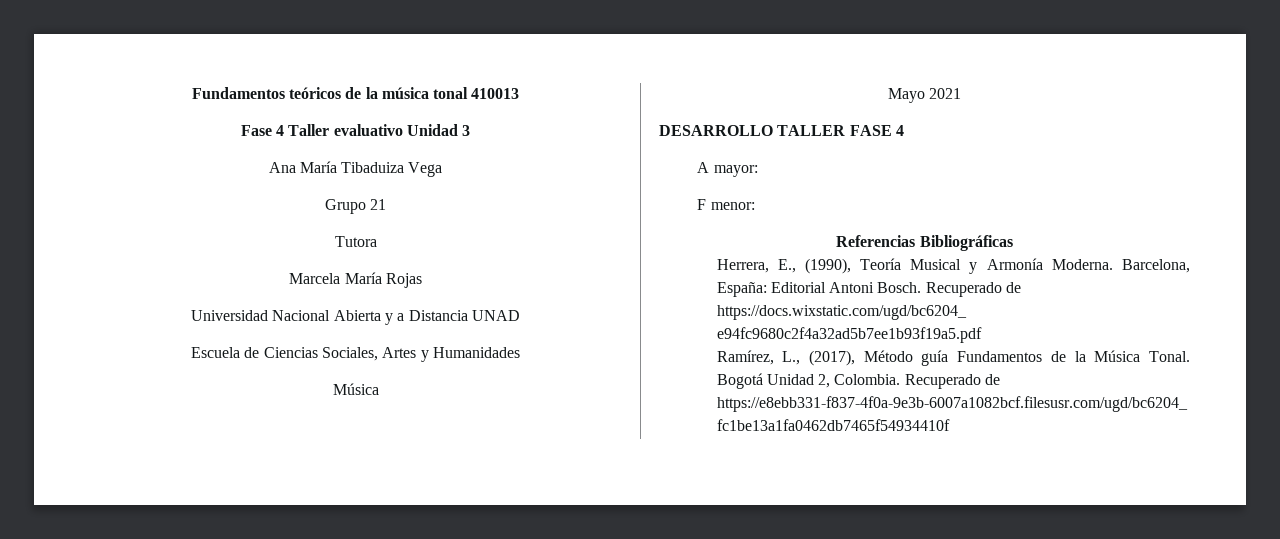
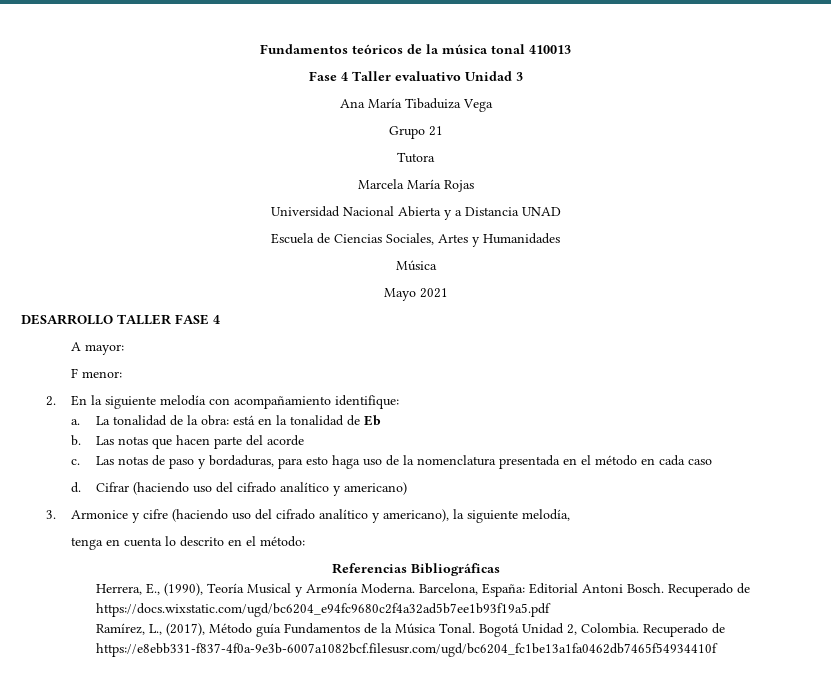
+ 2. En la siguiente melodía con acompañamiento identifique:
+ a. La tonalidad de la obra: está en la tonalidad de Eb
+ b. Las notas que hacen parte del acorde
+ c. Las notas de paso y bordaduras, para esto haga uso de la nomenclatura presentada en el método en cada caso
+ d. Cifrar (haciendo uso del cifrado analítico y americano)
+ 3. Armonice y cifre (haciendo uso del cifrado analítico y americano), la siguiente melodía,
+ tenga en cuenta lo descrito en el método:

